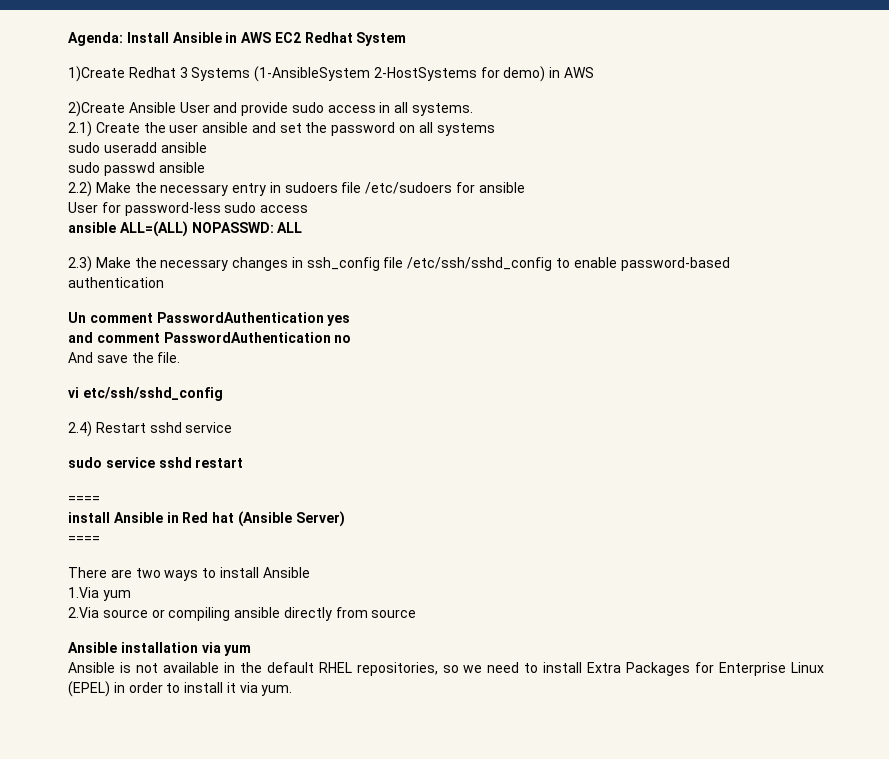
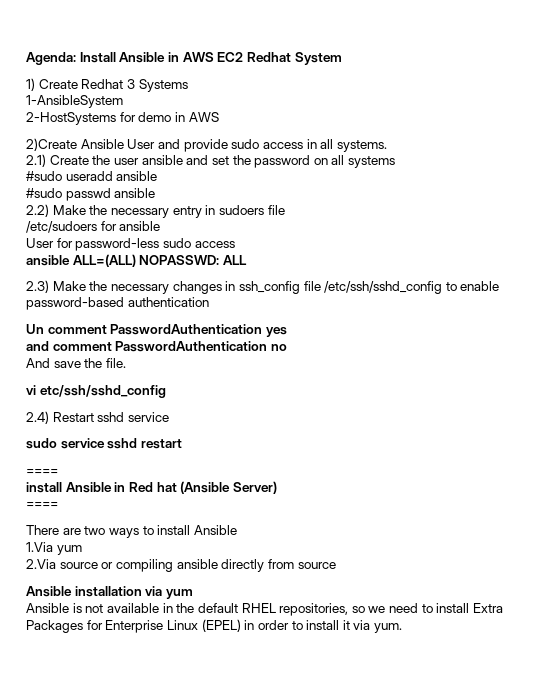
- 1)Create Redhat 3 Systems (1-AnsibleSystem 2-HostSystems for demo) in AWS
+ 1) Create Redhat 3 Systems
+ 1-AnsibleSystem
+ 2-HostSystems for demo in AWS
- sudo useradd ansible
+ #sudo useradd ansible
- sudo passwd ansible
+ #sudo passwd ansible
- 2.2) Make the necessary entry in sudoers file /etc/sudoers for ansible
+ 2.2) Make the necessary entry in sudoers file
+ /etc/sudoers for ansible

